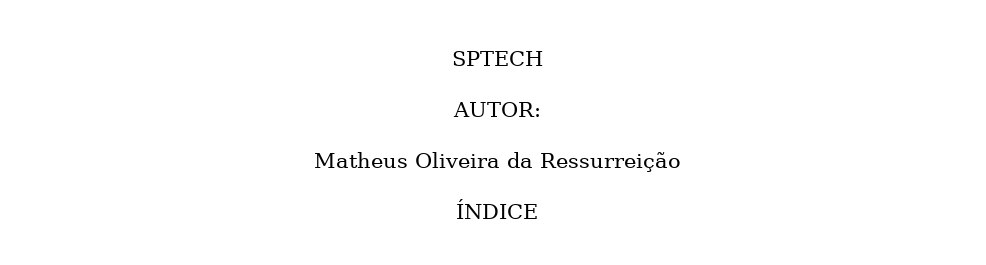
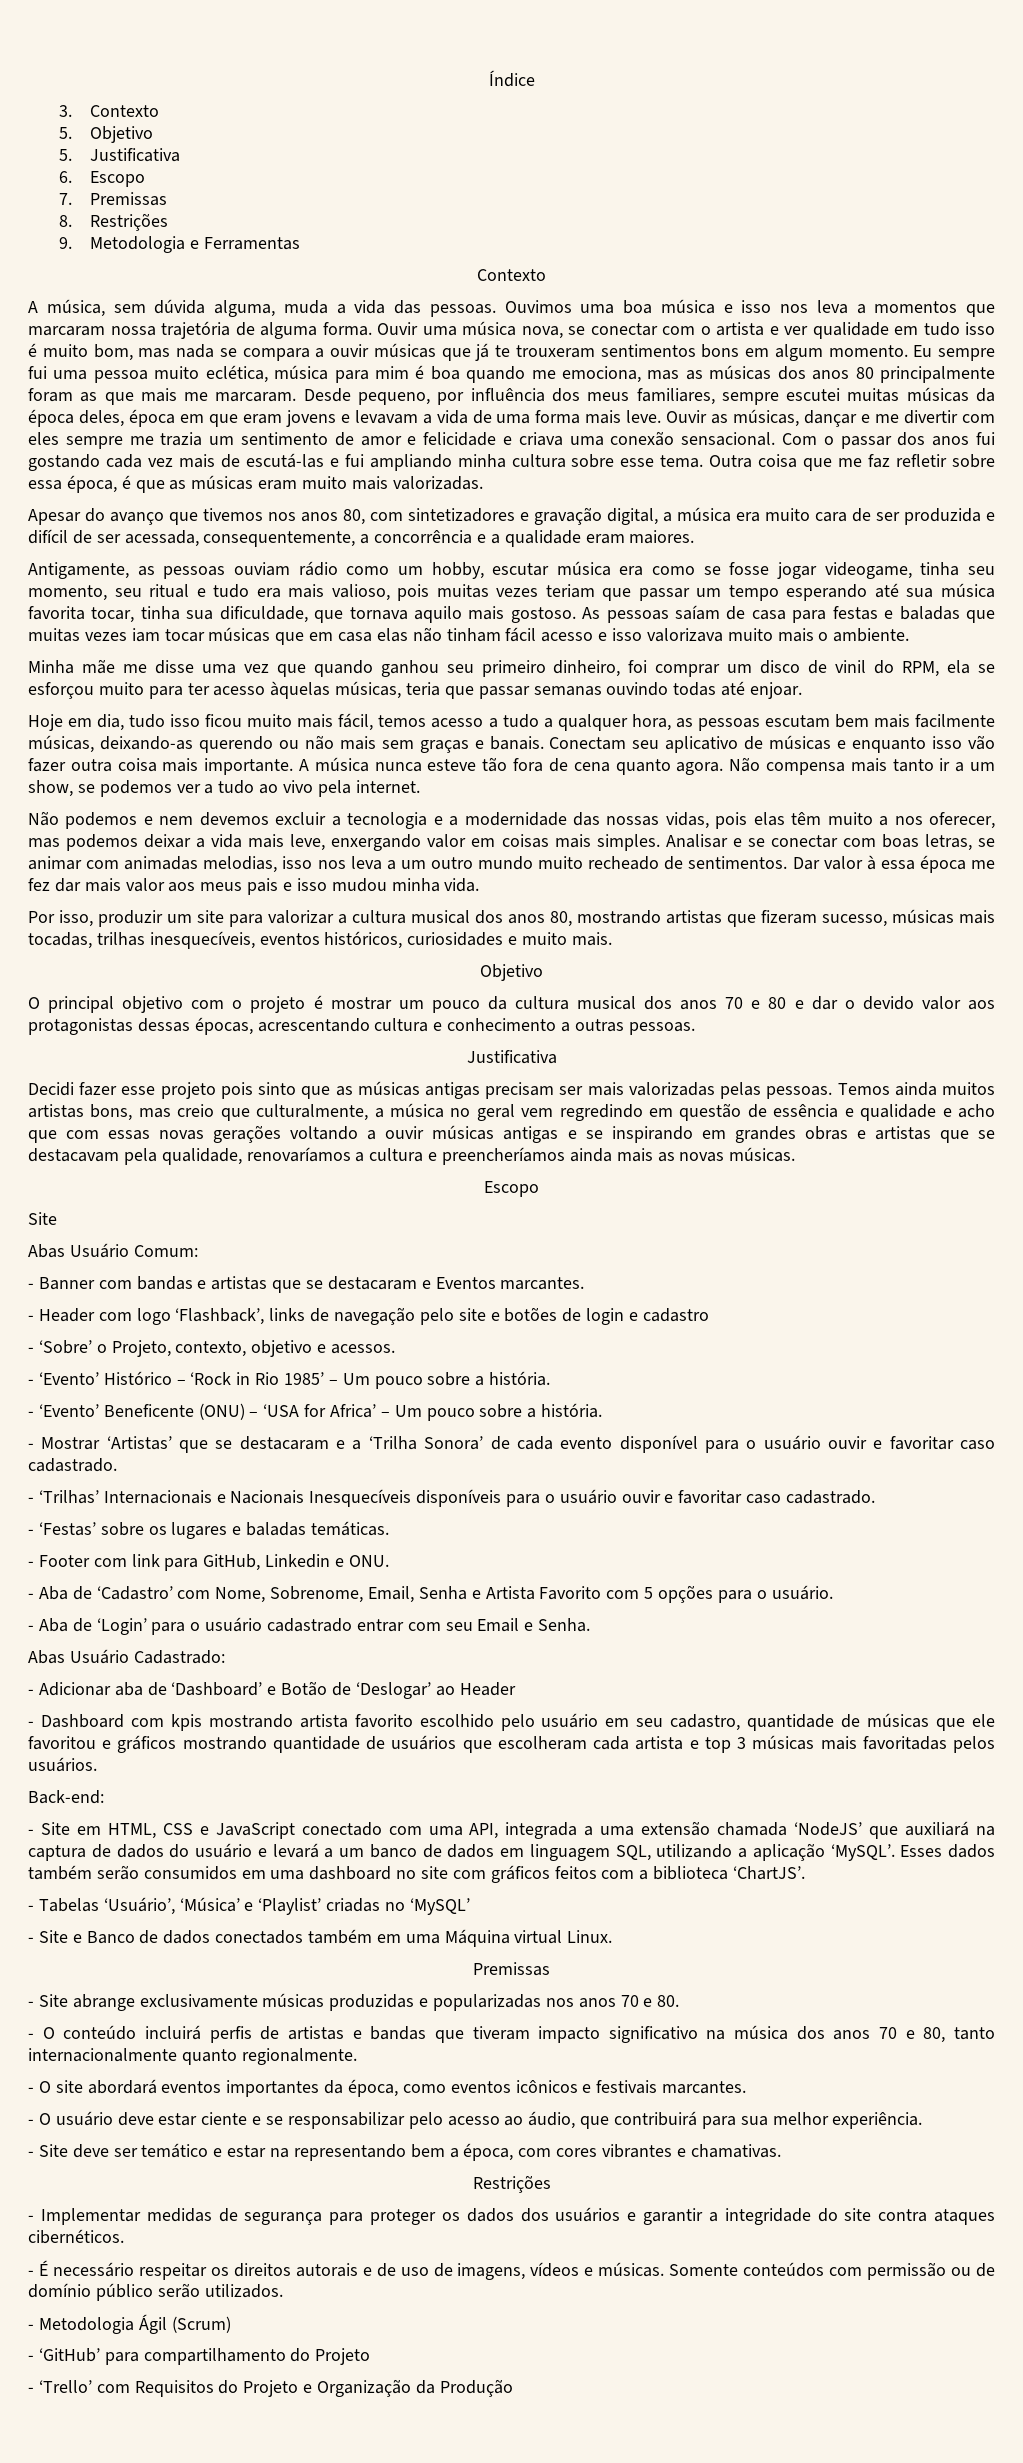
- SPTECH
- AUTOR:
- Matheus Oliveira da Ressurreição
- ÍNDICE
+ Índice
+ 3. Contexto
+ 5. Objetivo
+ 5. Justificativa
+ 6. Escopo
+ 7. Premissas
+ 8. Restrições
+ 9. Metodologia e Ferramentas
+ Contexto
+ A música, sem dúvida alguma, muda a vida das pessoas. Ouvimos uma boa música e isso nos leva a momentos que marcaram nossa trajetória de alguma forma. Ouvir uma música nova, se conectar com o artista e ver qualidade em tudo isso é muito bom, mas nada se compara a ouvir músicas que já te trouxeram sentimentos bons em algum momento. Eu sempre fui uma pessoa muito eclética, música para mim é boa quando me emociona, mas as músicas dos anos 80 principalmente foram as que mais me marcaram. Desde pequeno, por influência dos meus familiares, sempre escutei muitas músicas da época deles, época em que eram jovens e levavam a vida de uma forma mais leve. Ouvir as músicas, dançar e me divertir com eles sempre me trazia um sentimento de amor e felicidade e criava uma conexão sensacional. Com o passar dos anos fui gostando cada vez mais de escutá-las e fui ampliando minha cultura sobre esse tema. Outra coisa que me faz refletir sobre essa época, é que as músicas eram muito mais valorizadas.
+ Apesar do avanço que tivemos nos anos 80, com sintetizadores e gravação digital, a música era muito cara de ser produzida e difícil de ser acessada, consequentemente, a concorrência e a qualidade eram maiores.
+ Antigamente, as pessoas ouviam rádio como um hobby, escutar música era como se fosse jogar videogame, tinha seu momento, seu ritual e tudo era mais valioso, pois muitas vezes teriam que passar um tempo esperando até sua música favorita tocar, tinha sua dificuldade, que tornava aquilo mais gostoso. As pessoas saíam de casa para festas e baladas que muitas vezes iam tocar músicas que em casa elas não tinham fácil acesso e isso valorizava muito mais o ambiente.
+ Minha mãe me disse uma vez que quando ganhou seu primeiro dinheiro, foi comprar um disco de vinil do RPM, ela se esforçou muito para ter acesso àquelas músicas, teria que passar semanas ouvindo todas até enjoar.
+ Hoje em dia, tudo isso ficou muito mais fácil, temos acesso a tudo a qualquer hora, as pessoas escutam bem mais facilmente músicas, deixando-as querendo ou não mais sem graças e banais. Conectam seu aplicativo de músicas e enquanto isso vão fazer outra coisa mais importante. A música nunca esteve tão fora de cena quanto agora. Não compensa mais tanto ir a um show, se podemos ver a tudo ao vivo pela internet.
+ Não podemos e nem devemos excluir a tecnologia e a modernidade das nossas vidas, pois elas têm muito a nos oferecer, mas podemos deixar a vida mais leve, enxergando valor em coisas mais simples. Analisar e se conectar com boas letras, se animar com animadas melodias, isso nos leva a um outro mundo muito recheado de sentimentos. Dar valor à essa época me fez dar mais valor aos meus pais e isso mudou minha vida.
+ Por isso, produzir um site para valorizar a cultura musical dos anos 80, mostrando artistas que fizeram sucesso, músicas mais tocadas, trilhas inesquecíveis, eventos históricos, curiosidades e muito mais.
+ Objetivo
+ O principal objetivo com o projeto é mostrar um pouco da cultura musical dos anos 70 e 80 e dar o devido valor aos protagonistas dessas épocas, acrescentando cultura e conhecimento a outras pessoas.
+ Justificativa
+ Decidi fazer esse projeto pois sinto que as músicas antigas precisam ser mais valorizadas pelas pessoas. Temos ainda muitos artistas bons, mas creio que culturalmente, a música no geral vem regredindo em questão de essência e qualidade e acho que com essas novas gerações voltando a ouvir músicas antigas e se inspirando em grandes obras e artistas que se destacavam pela qualidade, renovaríamos a cultura e preencheríamos ainda mais as novas músicas.
+ Escopo
+ Site
+ Abas Usuário Comum:
+ - Banner com bandas e artistas que se destacaram e Eventos marcantes.
+ - Header com logo ‘Flashback’, links de navegação pelo site e botões de login e cadastro
+ - ‘Sobre’ o Projeto, contexto, objetivo e acessos.
+ - ‘Evento’ Histórico – ‘Rock in Rio 1985’ – Um pouco sobre a história.
+ - ‘Evento’ Beneficente (ONU) – ‘USA for Africa’ – Um pouco sobre a história.
+ - Mostrar ‘Artistas’ que se destacaram e a ‘Trilha Sonora’ de cada evento disponível para o usuário ouvir e favoritar caso cadastrado.
+ - ‘Trilhas’ Internacionais e Nacionais Inesquecíveis disponíveis para o usuário ouvir e favoritar caso cadastrado.
+ - ‘Festas’ sobre os lugares e baladas temáticas.
+ - Footer com link para GitHub, Linkedin e ONU.
+ - Aba de ‘Cadastro’ com Nome, Sobrenome, Email, Senha e Artista Favorito com 5 opções para o usuário.
+ - Aba de ‘Login’ para o usuário cadastrado entrar com seu Email e Senha.
+ Abas Usuário Cadastrado:
+ - Adicionar aba de ‘Dashboard’ e Botão de ‘Deslogar’ ao Header
+ - Dashboard com kpis mostrando artista favorito escolhido pelo usuário em seu cadastro, quantidade de músicas que ele favoritou e gráficos mostrando quantidade de usuários que escolheram cada artista e top 3 músicas mais favoritadas pelos usuários.
+ Back-end:
+ - Site em HTML, CSS e JavaScript conectado com uma API, integrada a uma extensão chamada ‘NodeJS’ que auxiliará na captura de dados do usuário e levará a um banco de dados em linguagem SQL, utilizando a aplicação ‘MySQL’. Esses dados também serão consumidos em uma dashboard no site com gráficos feitos com a biblioteca ‘ChartJS’.
+ - Tabelas ‘Usuário’, ‘Música’ e ‘Playlist’ criadas no ‘MySQL’
+ - Site e Banco de dados conectados também em uma Máquina virtual Linux.
+ Premissas
+ - Site abrange exclusivamente músicas produzidas e popularizadas nos anos 70 e 80.
+ - O conteúdo incluirá perfis de artistas e bandas que tiveram impacto significativo na música dos anos 70 e 80, tanto internacionalmente quanto regionalmente.
+ - O site abordará eventos importantes da época, como eventos icônicos e festivais marcantes.
+ - O usuário deve estar ciente e se responsabilizar pelo acesso ao áudio, que contribuirá para sua melhor experiência.
+ - Site deve ser temático e estar na representando bem a época, com cores vibrantes e chamativas.
+ Restrições
+ - Implementar medidas de segurança para proteger os dados dos usuários e garantir a integridade do site contra ataques cibernéticos.
+ - É necessário respeitar os direitos autorais e de uso de imagens, vídeos e músicas. Somente conteúdos com permissão ou de domínio público serão utilizados.
+ - Metodologia Ágil (Scrum)
+ - ‘GitHub’ para compartilhamento do Projeto
+ - ‘Trello’ com Requisitos do Projeto e Organização da Produção

